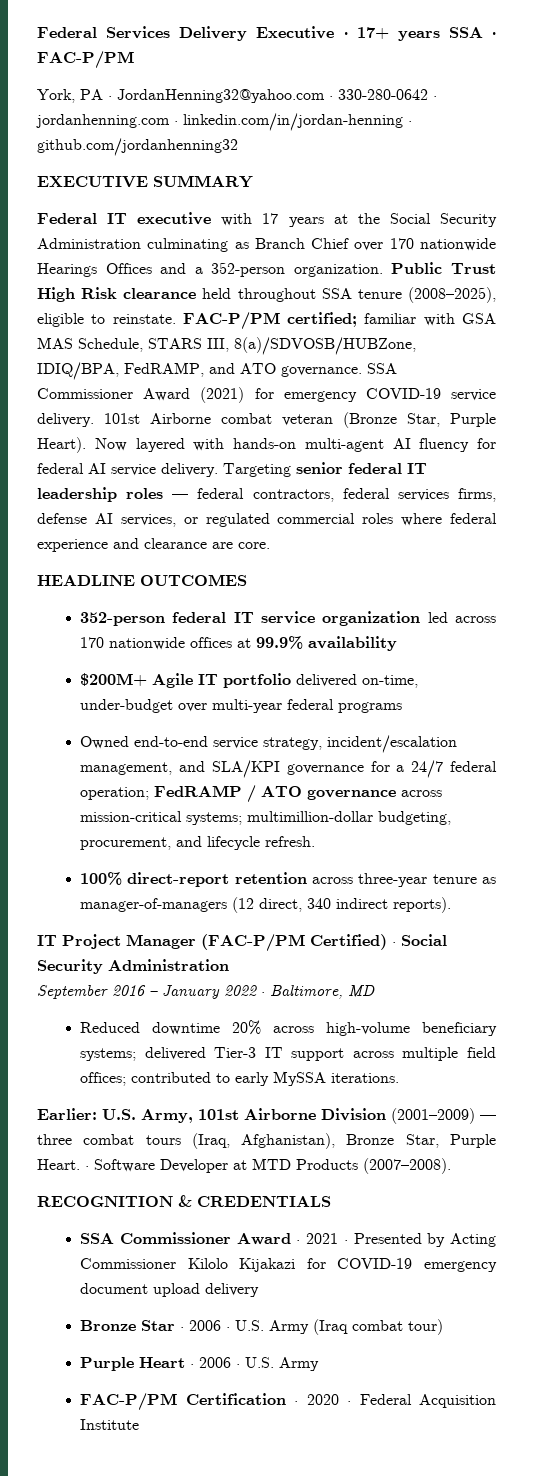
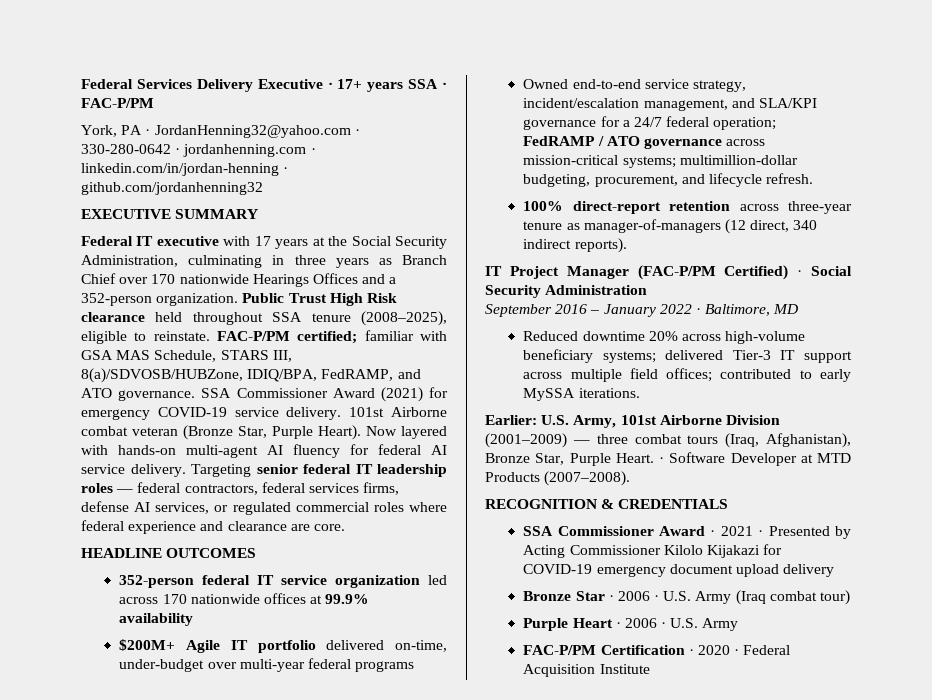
- Federal IT executive with 17 years at the Social Security Administration culminating as Branch Chief over 170 nationwide Hearings Offices and a 352-person organization.
+ Federal IT executive with 17 years at the Social Security Administration, culminating in three years as Branch Chief over 170 nationwide Hearings Offices and a 352-person organization.

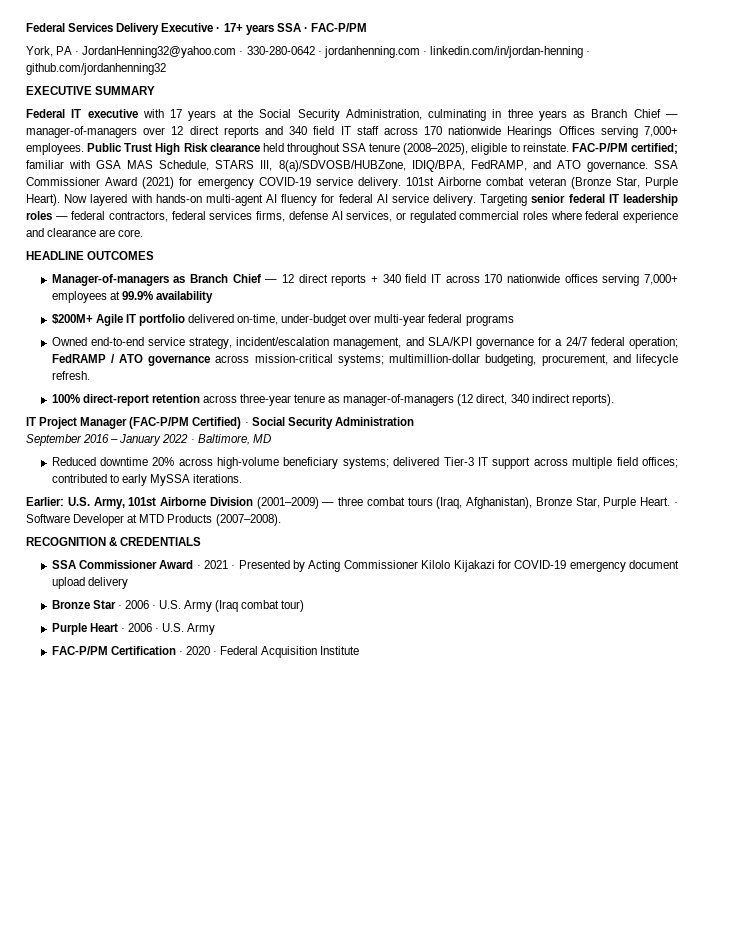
- Federal IT executive with 17 years at the Social Security Administration, culminating in three years as Branch Chief over 170 nationwide Hearings Offices and a 352-person organization.
+ Federal IT executive with 17 years at the Social Security Administration, culminating in three years as Branch Chief — manager-of-managers over 12 direct reports and 340 field IT staff across 170 nationwide Hearings Offices serving 7,000+ employees.
- 352-person federal IT service organization led across 170 nationwide offices at 99.9% availability
+ Manager-of-managers as Branch Chief — 12 direct reports + 340 field IT across 170 nationwide offices serving 7,000+ employees at 99.9% availability

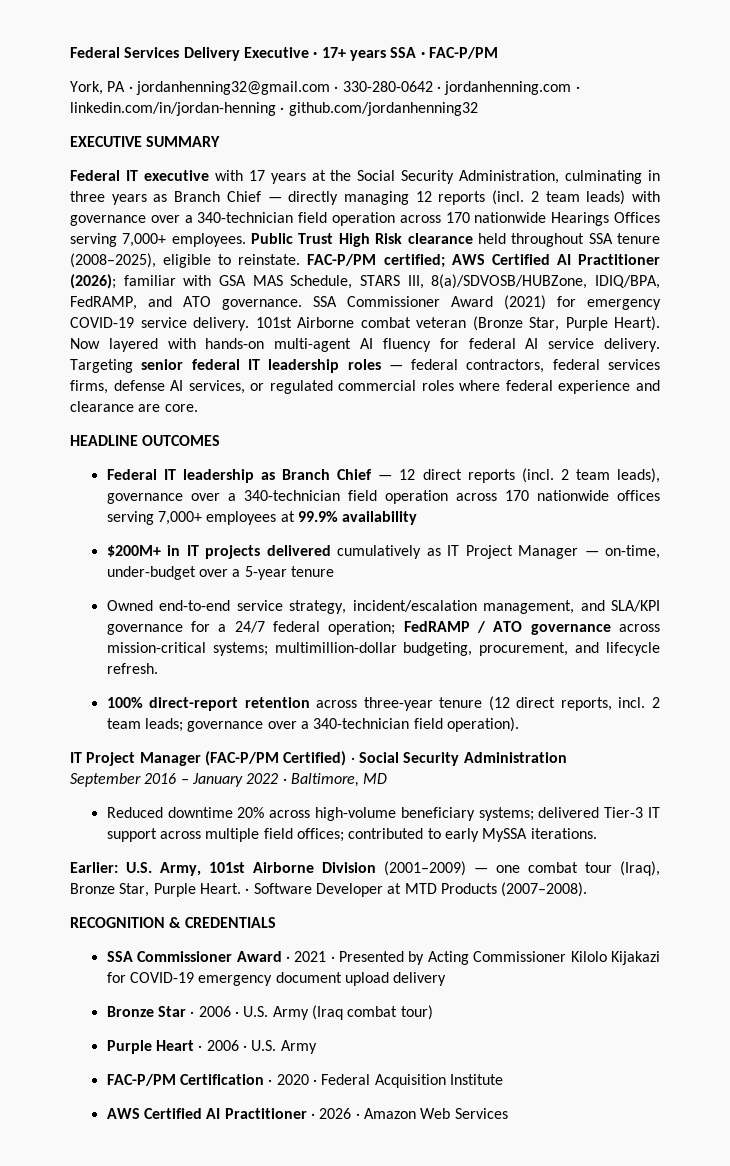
- York, PA · JordanHenning32@yahoo.com · 330-280-0642 · jordanhenning.com · linkedin.com/in/jordan-henning · github.com/jordanhenning32
+ York, PA · jordanhenning32@gmail.com · 330-280-0642 · jordanhenning.com · linkedin.com/in/jordan-henning · github.com/jordanhenning32
- Federal IT executive with 17 years at the Social Security Administration, culminating in three years as Branch Chief — manager-of-managers over 12 direct reports and 340 field IT staff across 170 nationwide Hearings Offices serving 7,000+ employees.
+ Federal IT executive with 17 years at the Social Security Administration, culminating in three years as Branch Chief — directly managing 12 reports (incl. 2 team leads) with governance over a 340-technician field operation across 170 nationwide Hearings Offices serving 7,000+ employees.
- FAC-P/PM certified; familiar with GSA MAS Schedule, STARS III, 8(a)/SDVOSB/HUBZone, IDIQ/BPA, FedRAMP, and ATO governance.
+ FAC-P/PM certified; AWS Certified AI Practitioner (2026); familiar with GSA MAS Schedule, STARS III, 8(a)/SDVOSB/HUBZone, IDIQ/BPA, FedRAMP, and ATO governance.
- Manager-of-managers as Branch Chief — 12 direct reports + 340 field IT across 170 nationwide offices serving 7,000+ employees at 99.9% availability
+ Federal IT leadership as Branch Chief — 12 direct reports (incl. 2 team leads), governance over a 340-technician field operation across 170 nationwide offices serving 7,000+ employees at 99.9% availability
- $200M+ Agile IT portfolio delivered on-time, under-budget over multi-year federal programs
+ $200M+ in IT projects delivered cumulatively as IT Project Manager — on-time, under-budget over a 5-year tenure
- 100% direct-report retention across three-year tenure as manager-of-managers (12 direct, 340 indirect reports).
+ 100% direct-report retention across three-year tenure (12 direct reports, incl. 2 team leads; governance over a 340-technician field operation).
- Earlier: U.S. Army, 101st Airborne Division (2001–2009) — three combat tours (Iraq, Afghanistan), Bronze Star, Purple Heart.
+ Earlier: U.S. Army, 101st Airborne Division (2001–2009) — one combat tour (Iraq), Bronze Star, Purple Heart.
+ AWS Certified AI Practitioner · 2026 · Amazon Web Services

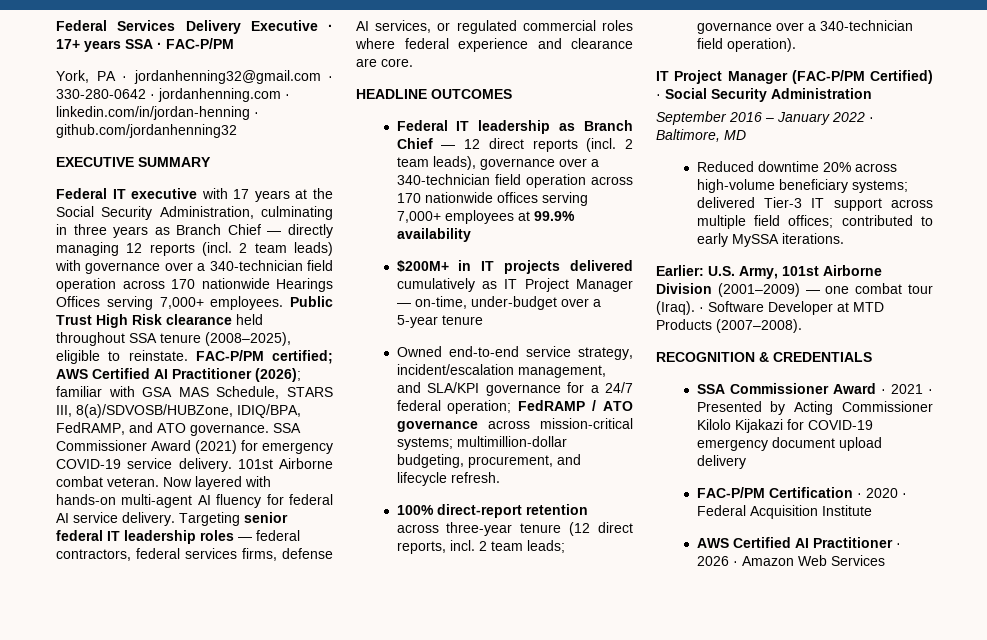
- 101st Airborne combat veteran (Bronze Star, Purple Heart).
+ 101st Airborne combat veteran.
- Earlier: U.S. Army, 101st Airborne Division (2001–2009) — one combat tour (Iraq), Bronze Star, Purple Heart.
+ Earlier: U.S. Army, 101st Airborne Division (2001–2009) — one combat tour (Iraq).
- Bronze Star · 2006 · U.S. Army (Iraq combat tour)
- Purple Heart · 2006 · U.S. Army

